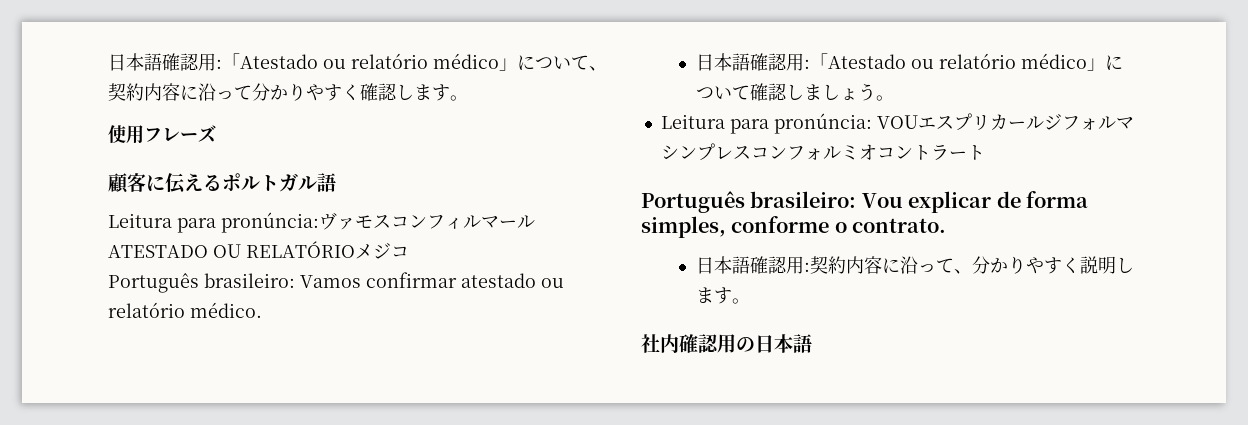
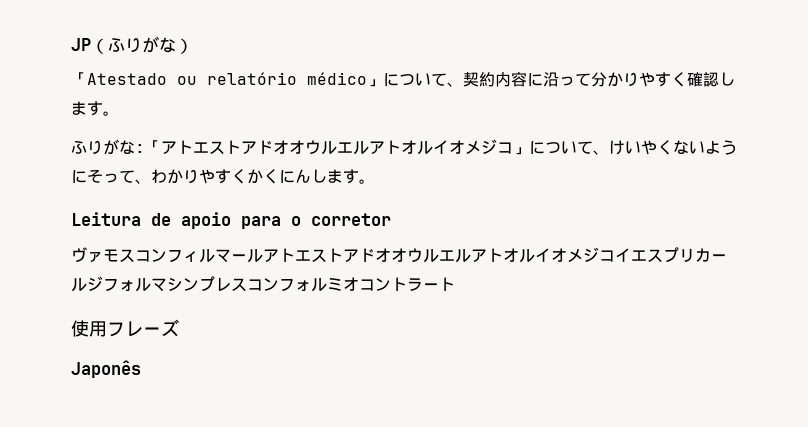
- 日本語確認用:「Atestado ou relatório médico」について、契約内容に沿って分かりやすく確認します。
+ JP（ふりがな）
+ 「Atestado ou relatório médico」について、契約内容に沿って分かりやすく確認します。
- 使用フレーズ
- 顧客に伝えるポルトガル語
- Leitura para pronúncia:ヴァモスコンフィルマールATESTADO OU RELATÓRIOメジコ
- Português brasileiro: Vamos confirmar atestado ou relatório médico.
- 日本語確認用:「Atestado ou relatório médico」について確認しましょう。
- Leitura para pronúncia: VOUエスプリカールジフォルマシンプレスコンフォルミオコントラート
+ ふりがな:「アトエストアドオオウルエルアトオルイオメジコ」について、けいやくないようにそって、わかりやすくかくにんします。
+ Leitura de apoio para o corretor
+ ヴァモスコンフィルマールアトエストアドオオウルエルアトオルイオメジコイエスプリカールジフォルマシンプレスコンフォルミオコントラート
- Português brasileiro: Vou explicar de forma simples, conforme o contrato.
- 日本語確認用:契約内容に沿って、分かりやすく説明します。
- 社内確認用の日本語
+ 使用フレーズ
+ Japonês

